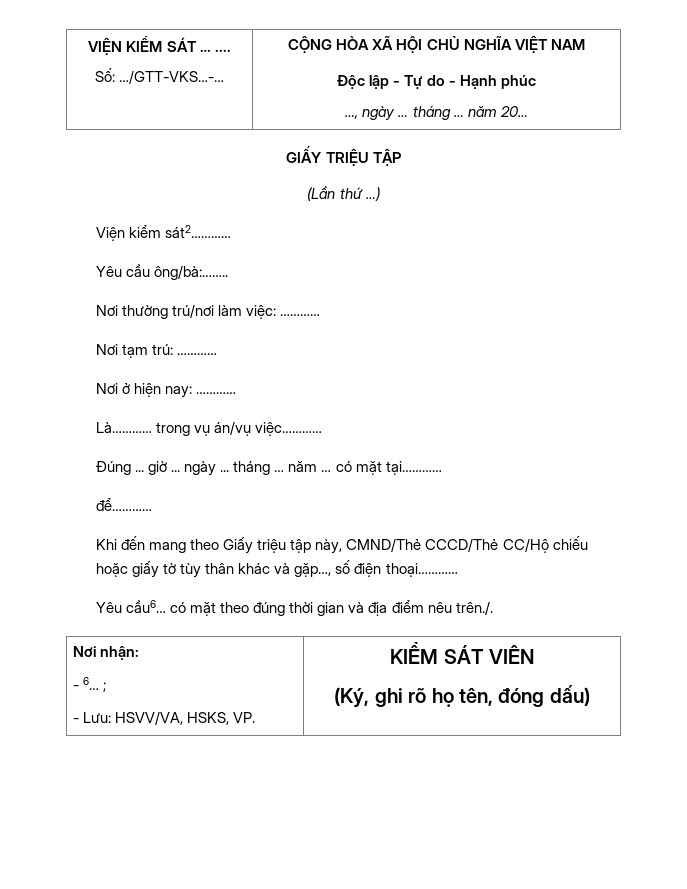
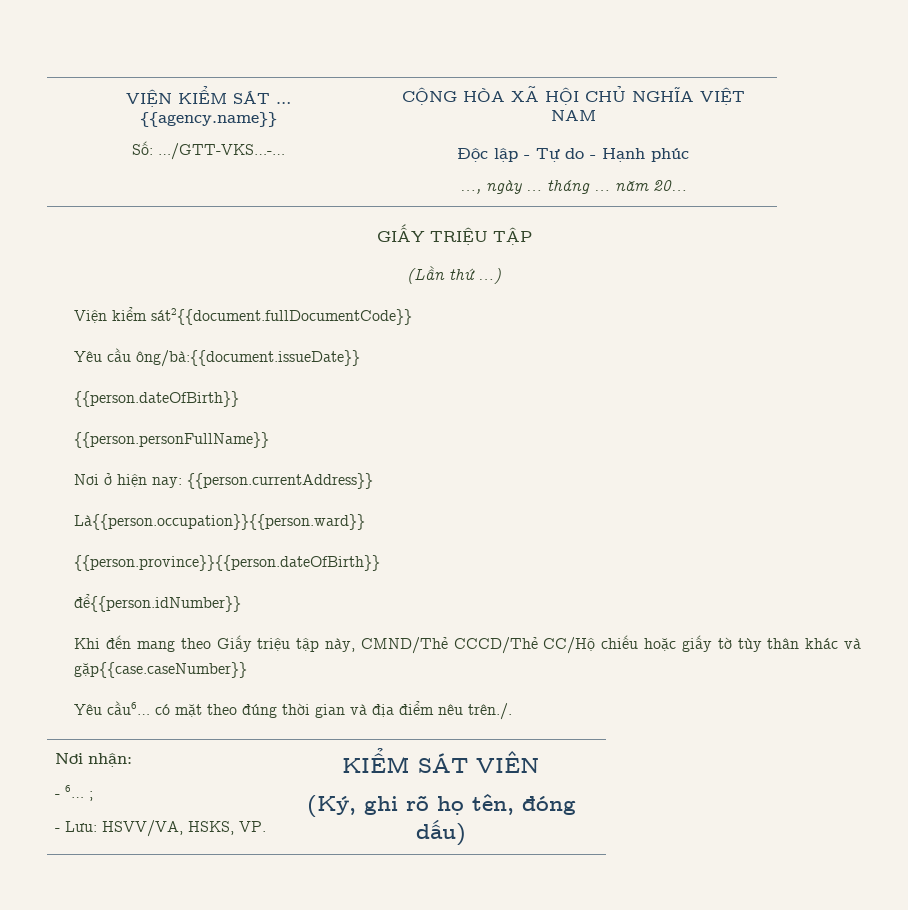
- VIỆN KIỂM SÁT … ....
+ VIỆN KIỂM SÁT … {{agency.name}}
- Viện kiểm sát2…………
+ Viện kiểm sát2{{document.fullDocumentCode}}
- Yêu cầu ông/bà:……..
- Nơi thường trú/nơi làm việc: …………
- Nơi tạm trú: …………
- Nơi ở hiện nay: …………
- Là………… trong vụ án/vụ việc…………
- Đúng ... giờ ... ngày ... tháng … năm … có mặt tại…………
- để…………
+ Yêu cầu ông/bà:{{document.issueDate}}
+ {{person.dateOfBirth}}
+ {{person.personFullName}}
+ Nơi ở hiện nay: {{person.currentAddress}}
+ Là{{person.occupation}}{{person.ward}}
+ {{person.province}}{{person.dateOfBirth}}
+ để{{person.idNumber}}
- Khi đến mang theo Giấy triệu tập này, CMND/Thẻ CCCD/Thẻ CC/Hộ chiếu hoặc giấy tờ tùy thân khác và gặp…, số điện thoại…………
+ Khi đến mang theo Giấy triệu tập này, CMND/Thẻ CCCD/Thẻ CC/Hộ chiếu hoặc giấy tờ tùy thân khác và gặp{{case.caseNumber}}

